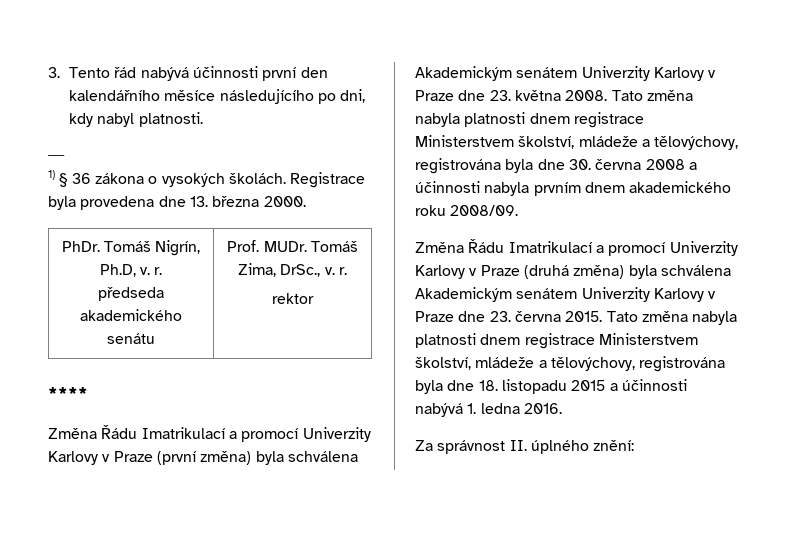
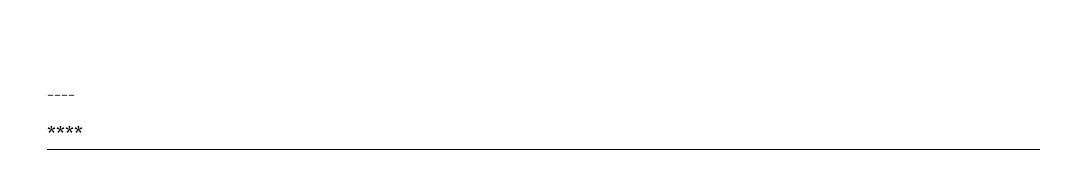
- 3. Tento řád nabývá účinnosti první den kalendářního měsíce následujícího po dni, kdy nabyl platnosti.
  ____
- 1) § 36 zákona o vysokých školách. Registrace byla provedena dne 13. března 2000.
- PhDr. Tomáš Nigrín, Ph.D, v. r.
- předseda akademického senátu | Prof. MUDr. Tomáš Zima, DrSc., v. r.
- rektor
  ****
- Změna Řádu Imatrikulací a promocí Univerzity Karlovy v Praze (první změna) byla schválena Akademickým senátem Univerzity Karlovy v Praze dne 23. května 2008. Tato změna nabyla platnosti dnem registrace Ministerstvem školství, mládeže a tělovýchovy, registrována byla dne 30. června 2008 a účinnosti nabyla prvním dnem akademického roku 2008/09.
- Změna Řádu Imatrikulací a promocí Univerzity Karlovy v Praze (druhá změna) byla schválena Akademickým senátem Univerzity Karlovy v Praze dne 23. června 2015. Tato změna nabyla platnosti dnem registrace Ministerstvem školství, mládeže a tělovýchovy, registrována byla dne 18. listopadu 2015 a účinnosti nabývá 1. ledna 2016.
- Za správnost II. úplného znění:

